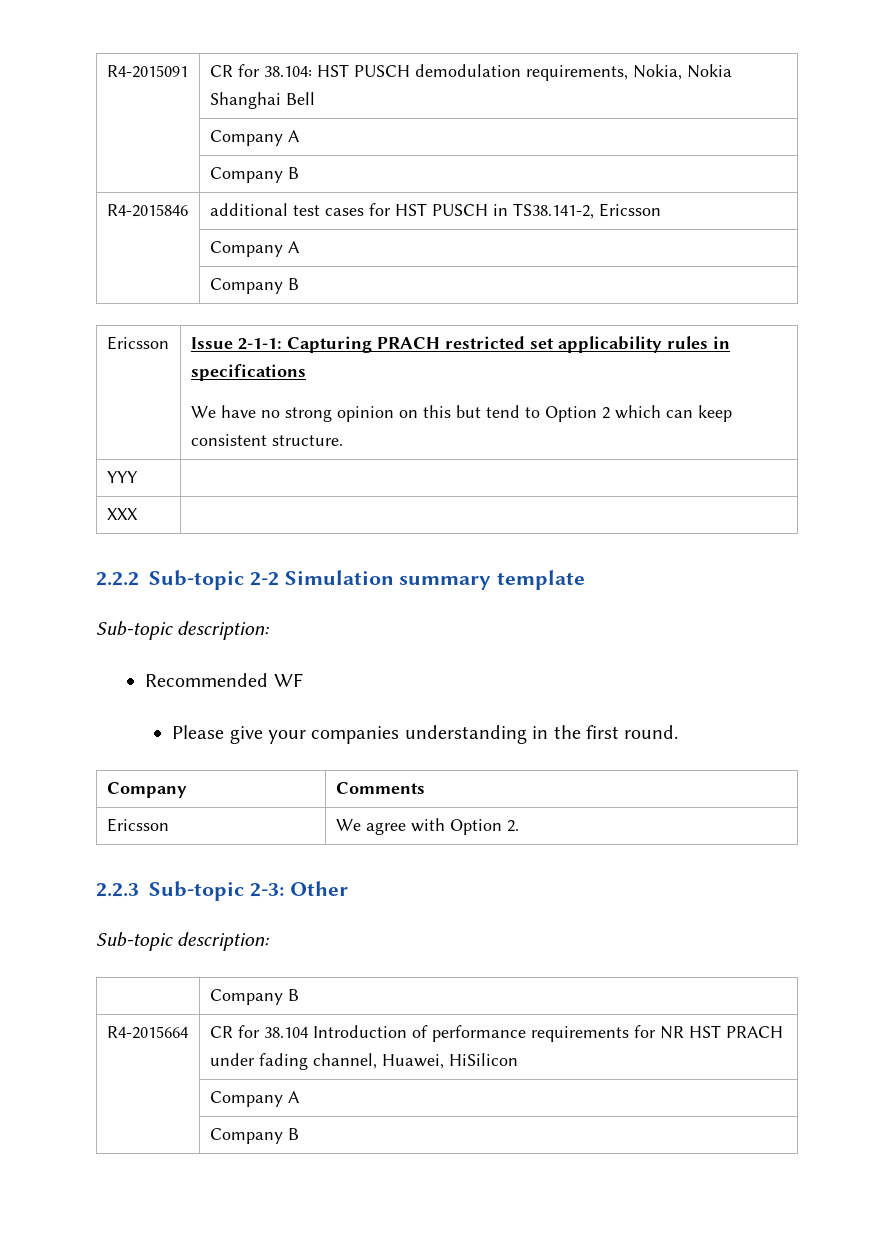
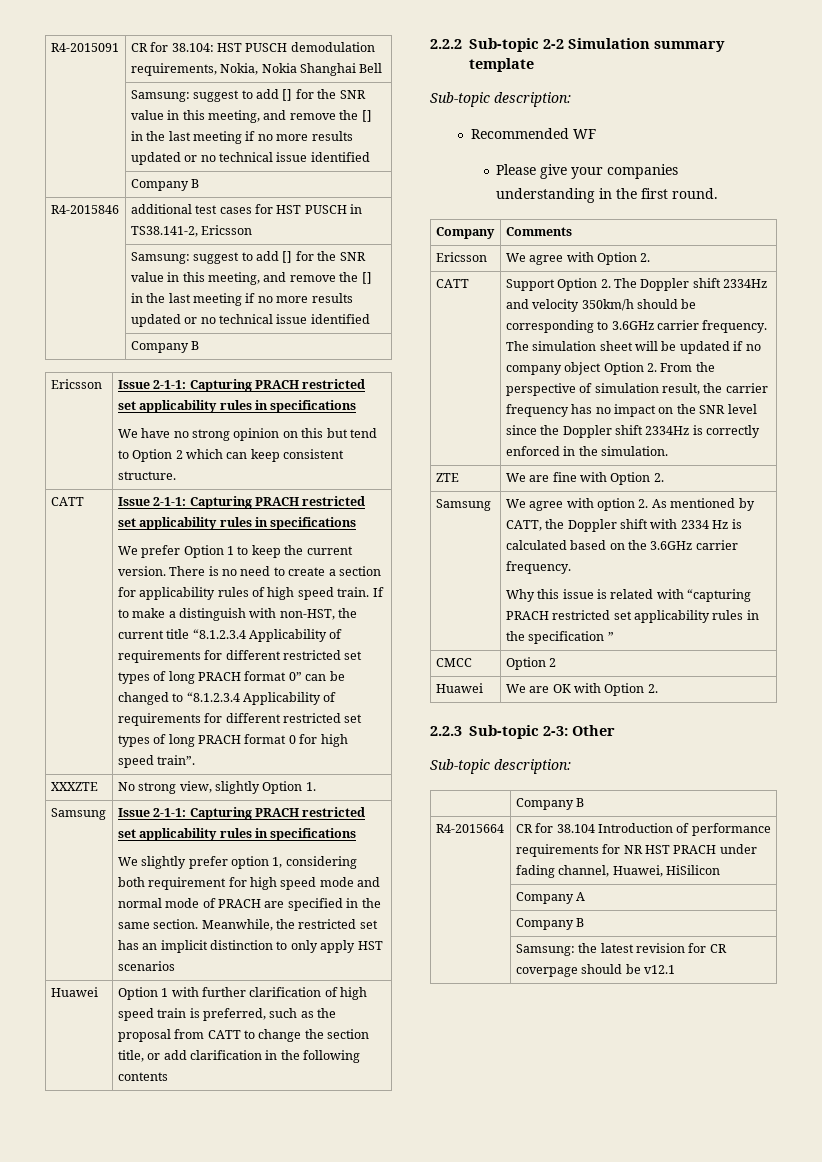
  R4-2015091 | CR for 38.104: HST PUSCH demodulation requirements, Nokia, Nokia Shanghai Bell
- | Company A
+ | Samsung: suggest to add [] for the SNR value in this meeting, and remove the [] in the last meeting if no more results updated or no technical issue identified
  R4-2015846 | additional test cases for HST PUSCH in TS38.141-2, Ericsson
- | Company A
+ | Samsung: suggest to add [] for the SNR value in this meeting, and remove the [] in the last meeting if no more results updated or no technical issue identified
- YYY |
- XXX |
+ CATT | Issue 2-1-1: Capturing PRACH restricted set applicability rules in specifications
+ We prefer Option 1 to keep the current version. There is no need to create a section for applicability rules of high speed train. If to make a distinguish with non-HST, the current title “8.1.2.3.4 Applicability of requirements for different restricted set types of long PRACH format 0” can be changed to “8.1.2.3.4 Applicability of requirements for different restricted set types of long PRACH format 0 for high speed train”.
+ XXXZTE | No strong view, slightly Option 1.
+ Samsung | Issue 2-1-1: Capturing PRACH restricted set applicability rules in specifications
+ We slightly prefer option 1, considering both requirement for high speed mode and normal mode of PRACH are specified in the same section. Meanwhile, the restricted set has an implicit distinction to only apply HST scenarios
+ Huawei | Option 1 with further clarification of high speed train is preferred, such as the proposal from CATT to change the section title, or add clarification in the following contents
+ CATT | Support Option 2. The Doppler shift 2334Hz and velocity 350km/h should be corresponding to 3.6GHz carrier frequency. The simulation sheet will be updated if no company object Option 2. From the perspective of simulation result, the carrier frequency has no impact on the SNR level since the Doppler shift 2334Hz is correctly enforced in the simulation.
+ ZTE | We are fine with Option 2.
+ Samsung | We agree with option 2. As mentioned by CATT, the Doppler shift with 2334 Hz is calculated based on the 3.6GHz carrier frequency.
+ Why this issue is related with “capturing PRACH restricted set applicability rules in the specification ”
+ CMCC | Option 2
+ Huawei | We are OK with Option 2.
+ | Samsung: the latest revision for CR coverpage should be v12.1

